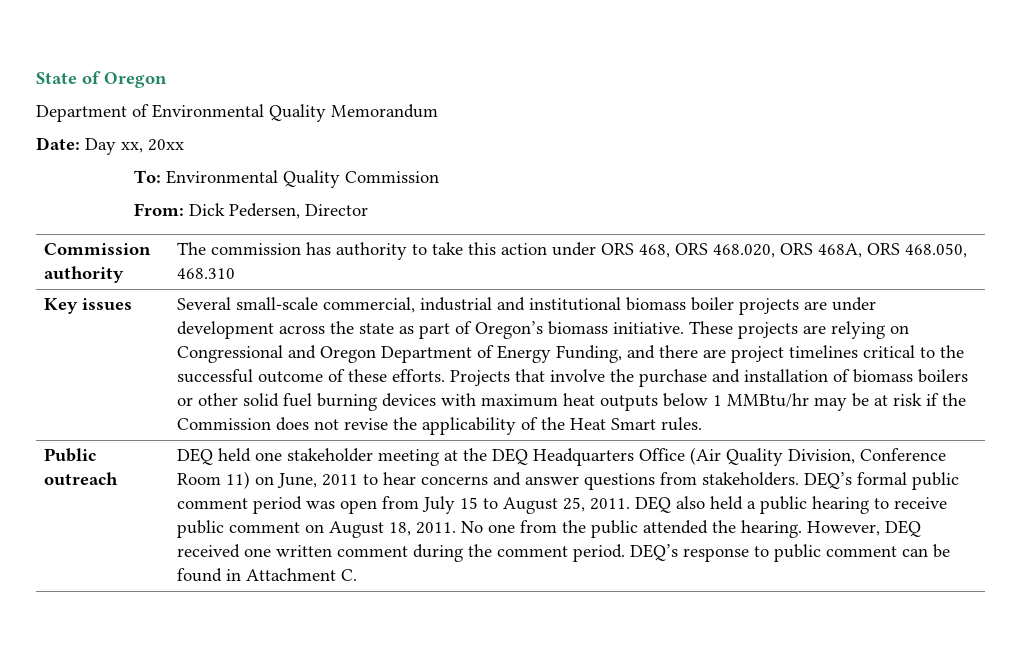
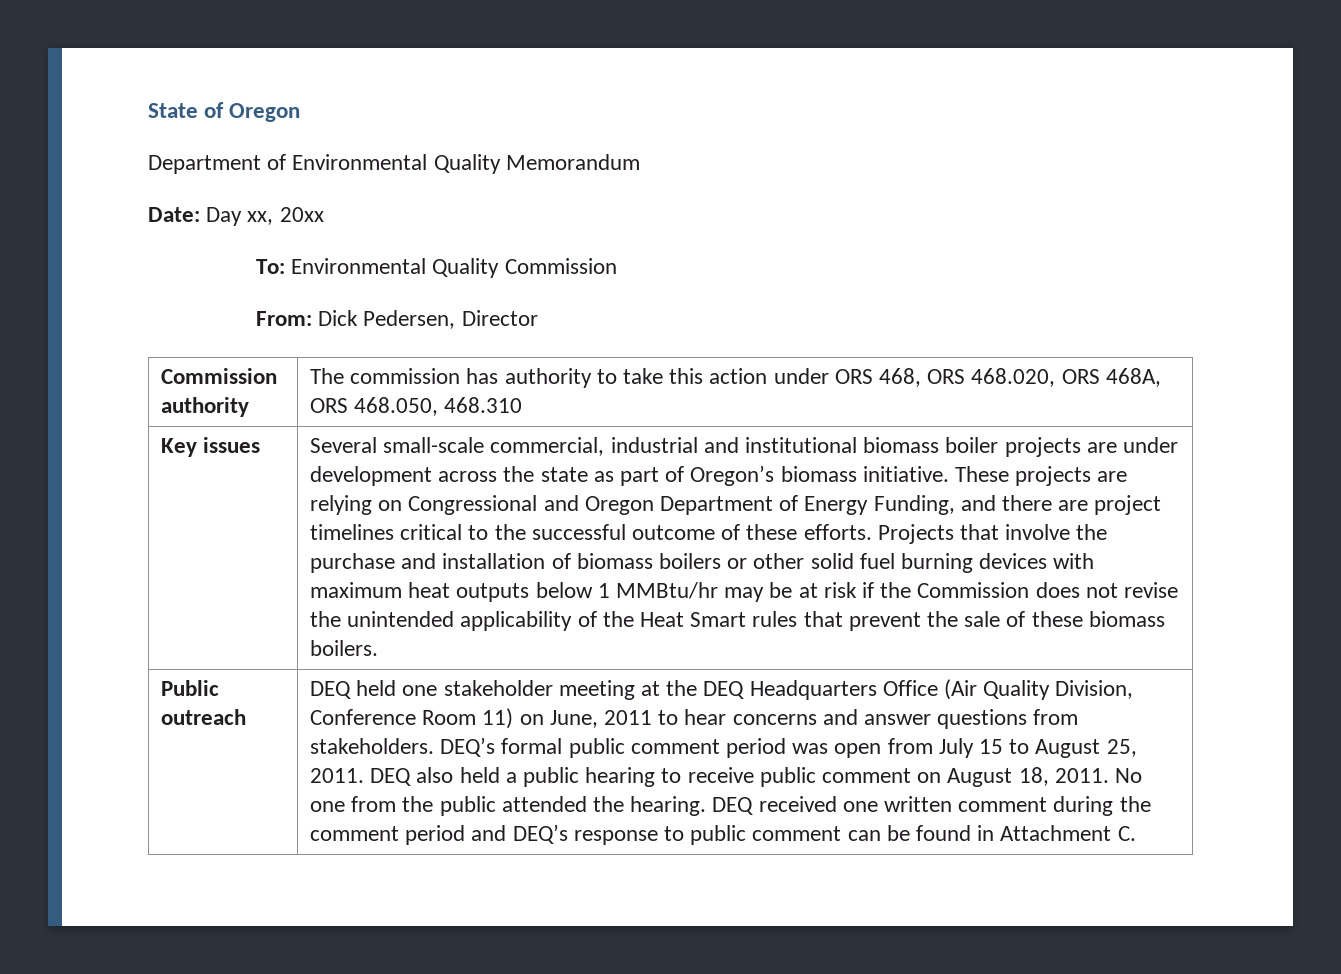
- Projects that involve the purchase and installation of biomass boilers or other solid fuel burning devices with maximum heat outputs below 1 MMBtu/hr may be at risk if the Commission does not revise the applicability of the Heat Smart rules.
+ Projects that involve the purchase and installation of biomass boilers or other solid fuel burning devices with maximum heat outputs below 1 MMBtu/hr may be at risk if the Commission does not revise the unintended applicability of the Heat Smart rules that prevent the sale of these biomass boilers.
- However, DEQ received one written comment during the comment period. DEQ’s response to public comment can be found in Attachment C.
+ DEQ received one written comment during the comment period and DEQ’s response to public comment can be found in Attachment C.

